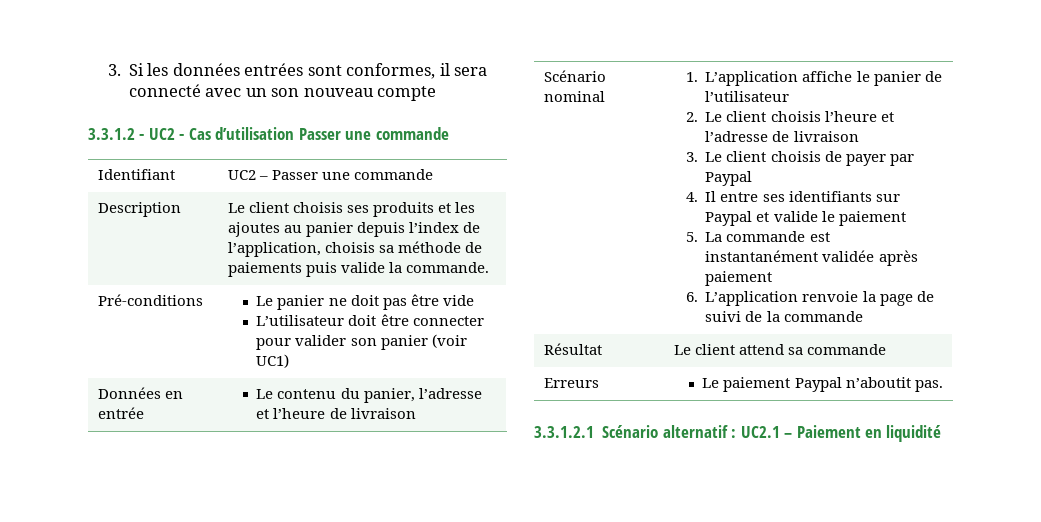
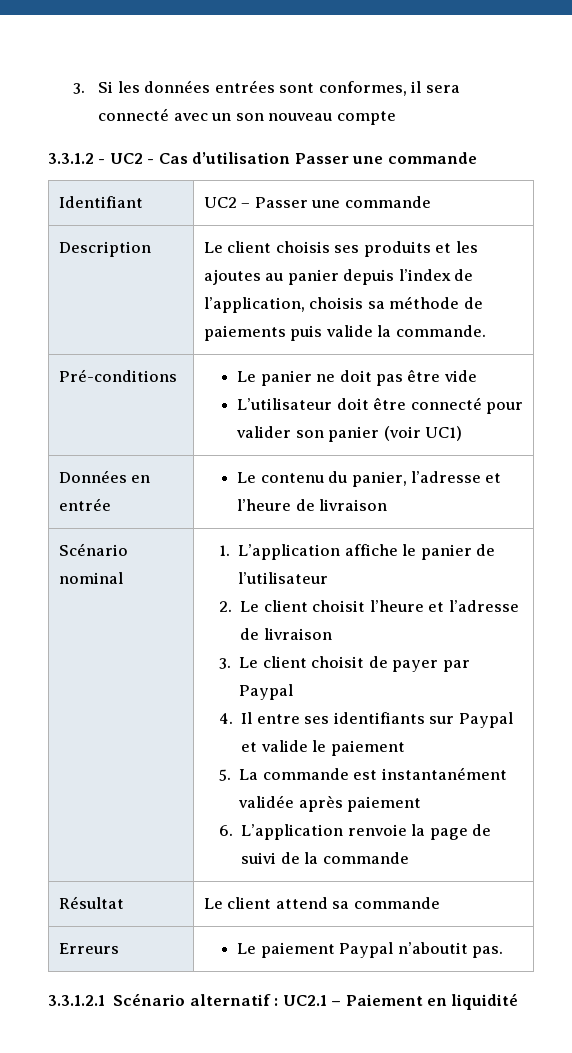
  Pré-conditions | Le panier ne doit pas être vide
- L’utilisateur doit être connecter pour valider son panier (voir UC1)
+ L’utilisateur doit être connecté pour valider son panier (voir UC1)
- 2. Le client choisis l’heure et l’adresse de livraison
+ 2. Le client choisit l’heure et l’adresse de livraison
- 3. Le client choisis de payer par Paypal
+ 3. Le client choisit de payer par Paypal

